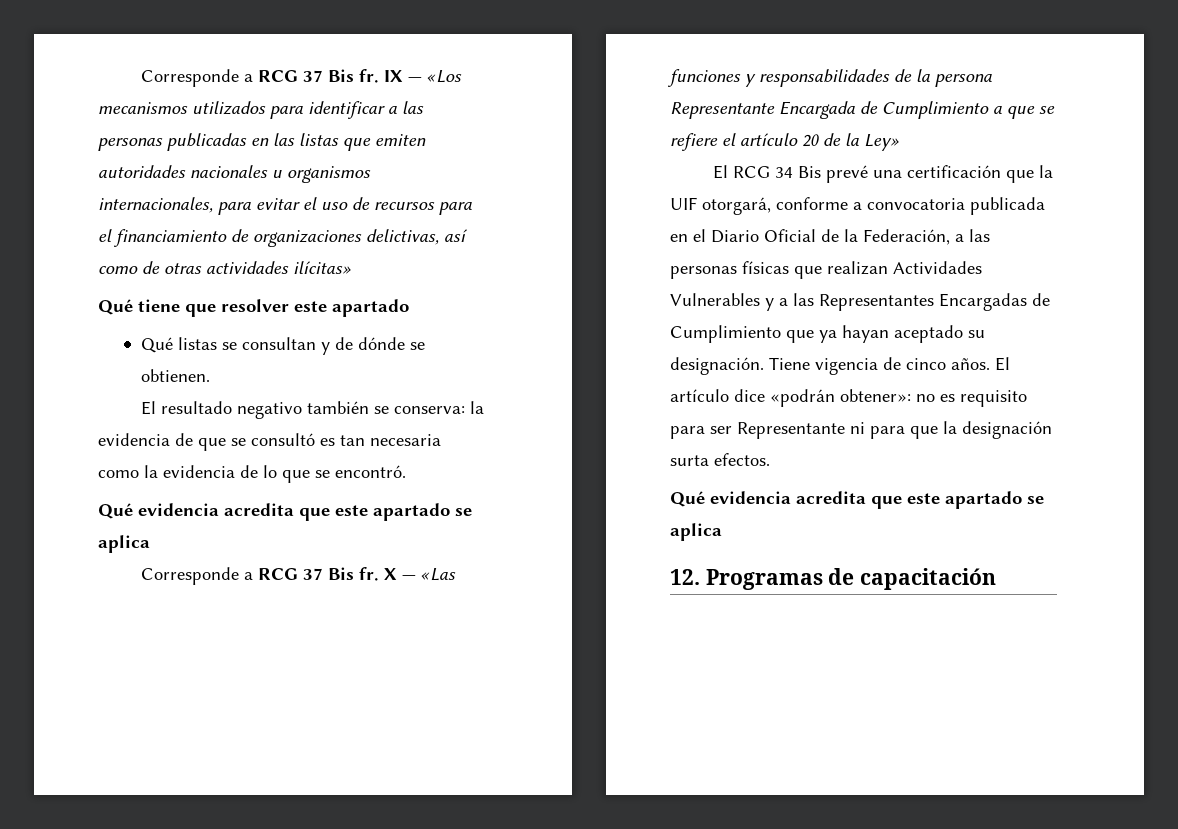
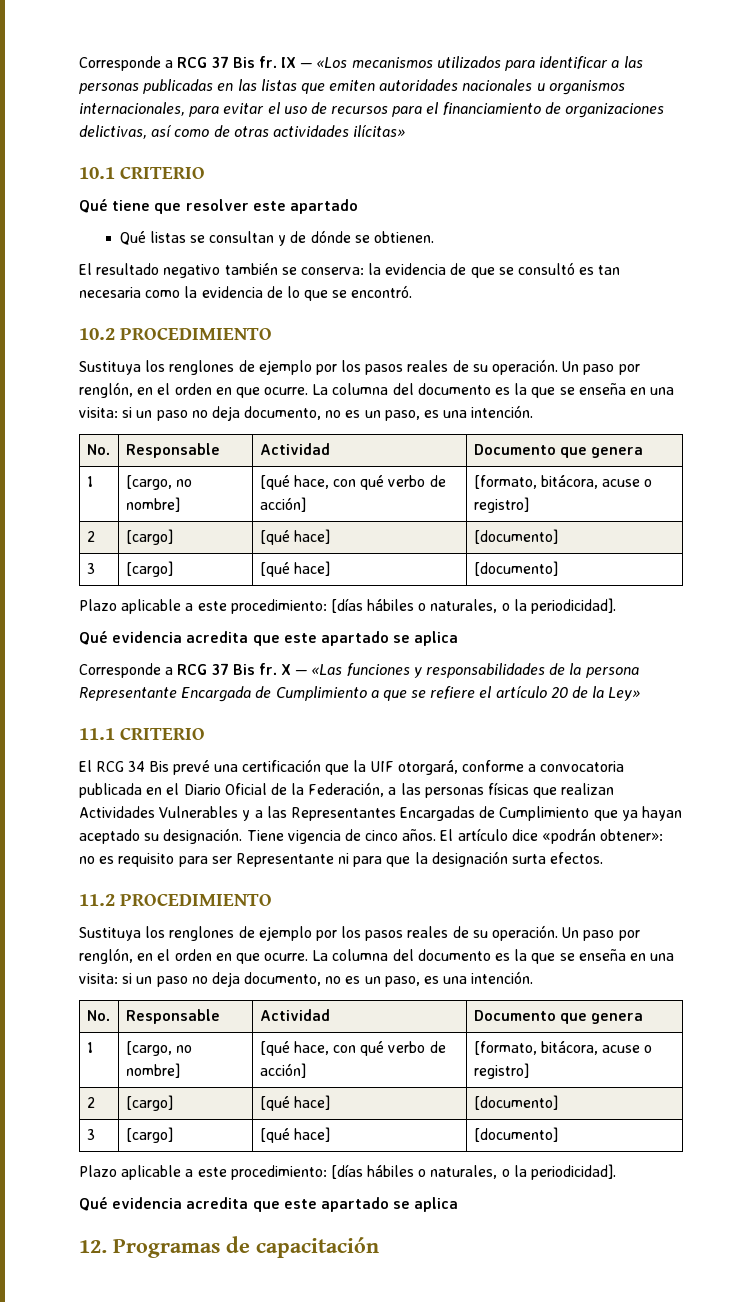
+ 10.1 CRITERIO
+ 10.2 PROCEDIMIENTO
+ Sustituya los renglones de ejemplo por los pasos reales de su operación. Un paso por renglón, en el orden en que ocurre. La columna del documento es la que se enseña en una visita: si un paso no deja documento, no es un paso, es una intención.
+ No. | Responsable | Actividad | Documento que genera
+ 1 | [cargo, no nombre] | [qué hace, con qué verbo de acción] | [formato, bitácora, acuse o registro]
+ 2 | [cargo] | [qué hace] | [documento]
+ 3 | [cargo] | [qué hace] | [documento]
+ Plazo aplicable a este procedimiento: [días hábiles o naturales, o la periodicidad].
+ 11.1 CRITERIO
+ 11.2 PROCEDIMIENTO
+ Sustituya los renglones de ejemplo por los pasos reales de su operación. Un paso por renglón, en el orden en que ocurre. La columna del documento es la que se enseña en una visita: si un paso no deja documento, no es un paso, es una intención.
+ No. | Responsable | Actividad | Documento que genera
+ 1 | [cargo, no nombre] | [qué hace, con qué verbo de acción] | [formato, bitácora, acuse o registro]
+ 2 | [cargo] | [qué hace] | [documento]
+ 3 | [cargo] | [qué hace] | [documento]
+ Plazo aplicable a este procedimiento: [días hábiles o naturales, o la periodicidad].

